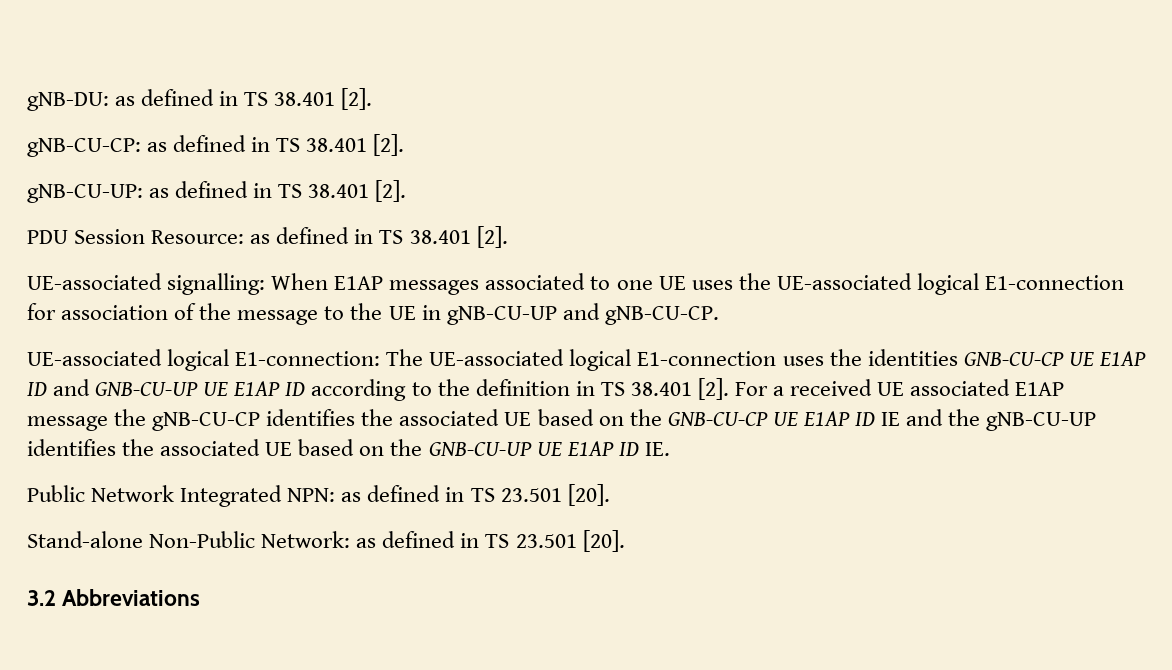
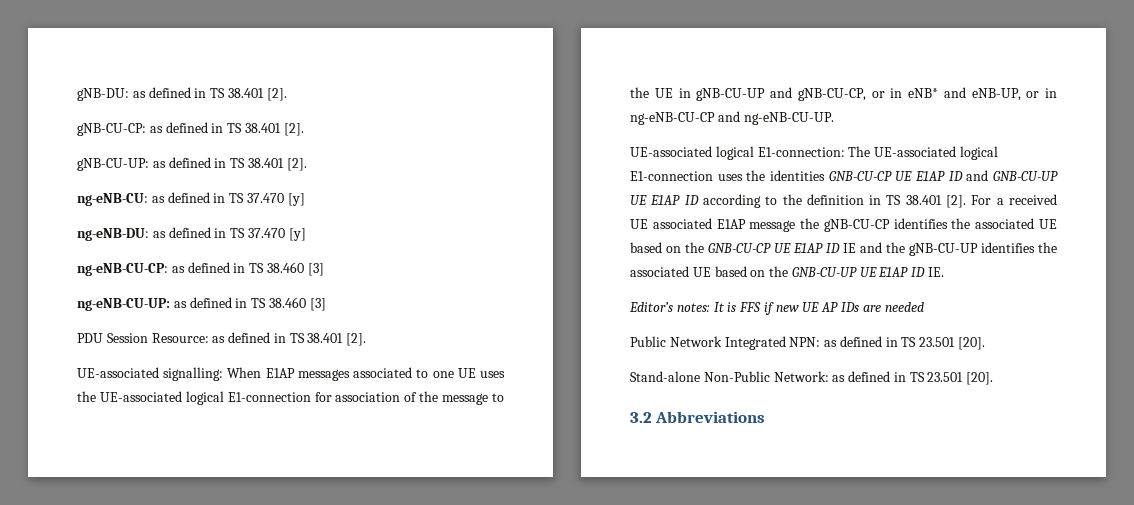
+ ng-eNB-CU: as defined in TS 37.470 [y]
+ ng-eNB-DU: as defined in TS 37.470 [y]
+ ng-eNB-CU-CP: as defined in TS 38.460 [3]
+ ng-eNB-CU-UP: as defined in TS 38.460 [3]
- UE-associated signalling: When E1AP messages associated to one UE uses the UE-associated logical E1-connection for association of the message to the UE in gNB-CU-UP and gNB-CU-CP.
+ UE-associated signalling: When E1AP messages associated to one UE uses the UE-associated logical E1-connection for association of the message to the UE in gNB-CU-UP and gNB-CU-CP, or in eNB* and eNB-UP, or in ng-eNB-CU-CP and ng-eNB-CU-UP.
+ Editor’s notes: It is FFS if new UE AP IDs are needed

